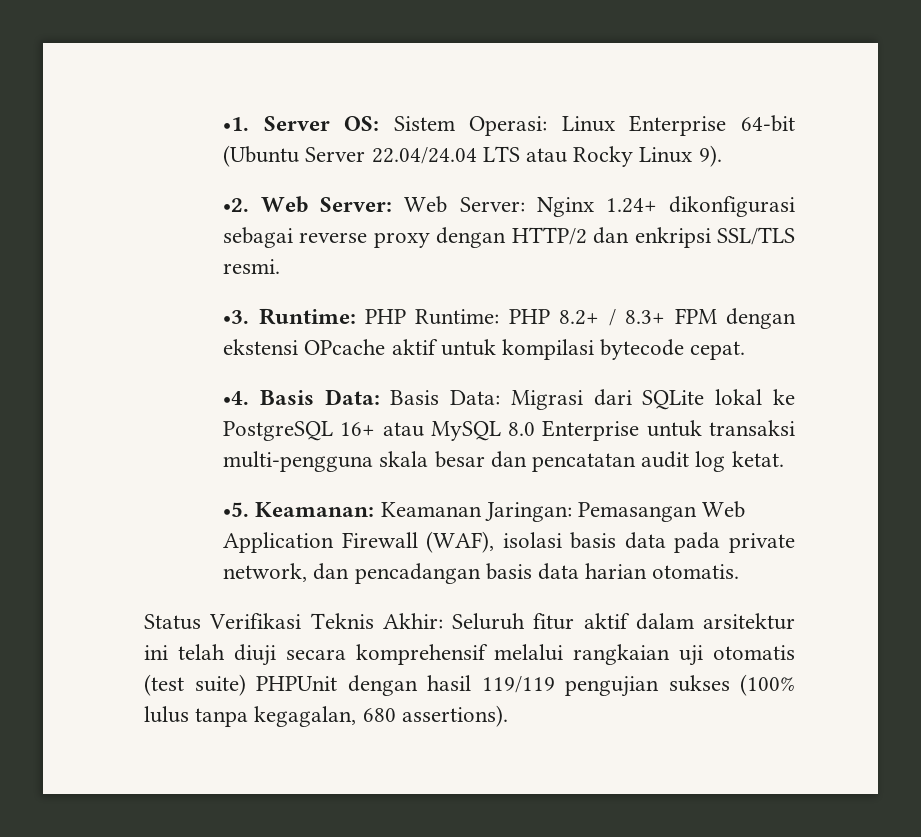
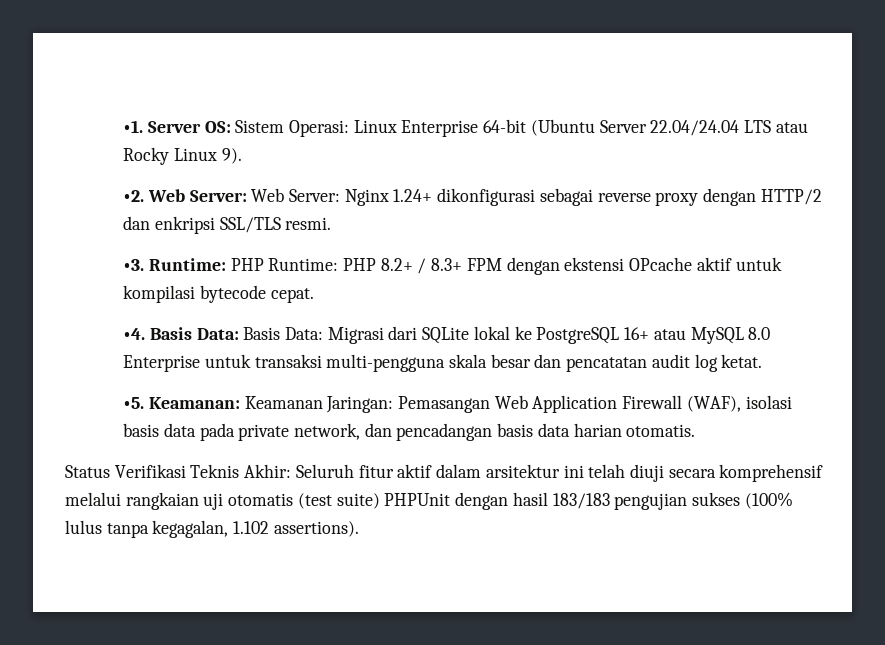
- Status Verifikasi Teknis Akhir: Seluruh fitur aktif dalam arsitektur ini telah diuji secara komprehensif melalui rangkaian uji otomatis (test suite) PHPUnit dengan hasil 119/119 pengujian sukses (100% lulus tanpa kegagalan, 680 assertions).
+ Status Verifikasi Teknis Akhir: Seluruh fitur aktif dalam arsitektur ini telah diuji secara komprehensif melalui rangkaian uji otomatis (test suite) PHPUnit dengan hasil 183/183 pengujian sukses (100% lulus tanpa kegagalan, 1.102 assertions).

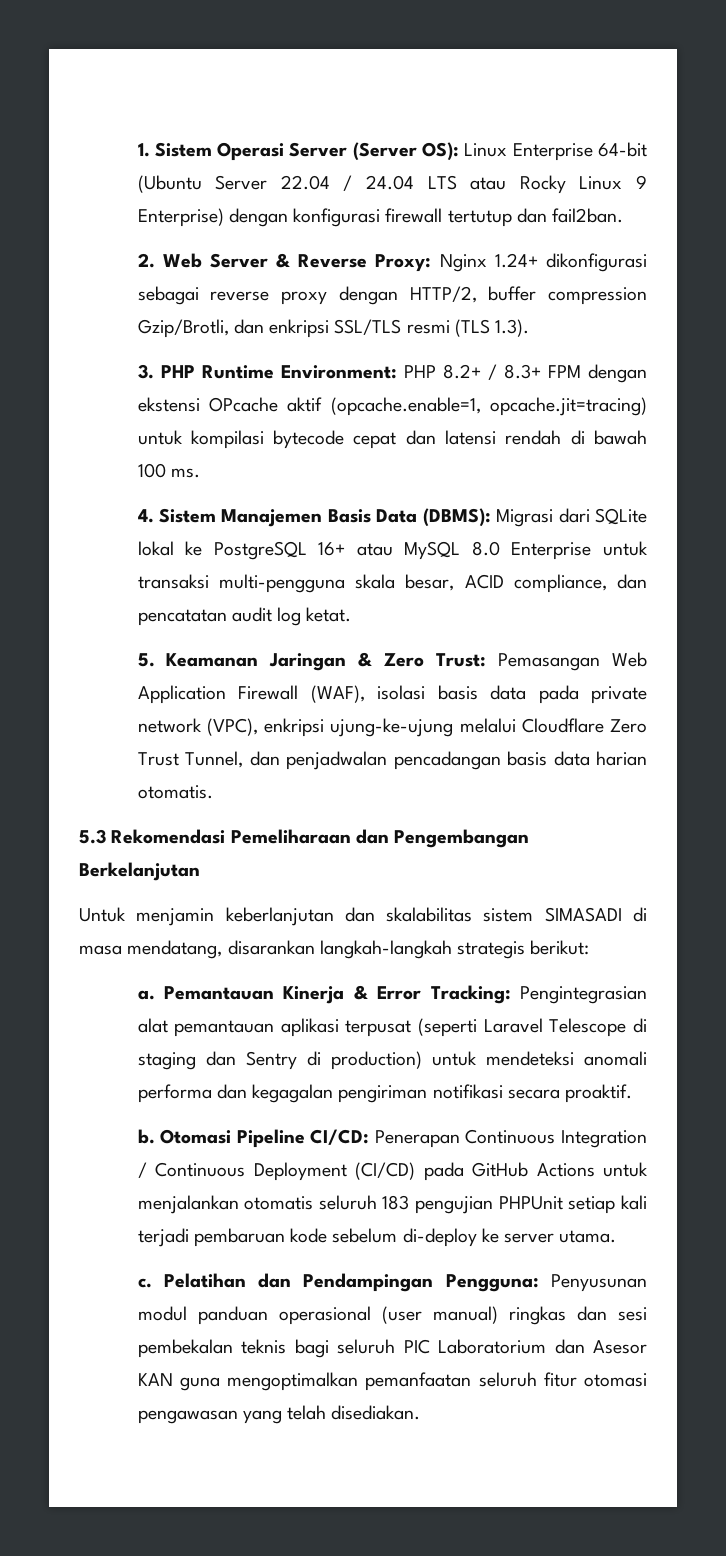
- •1. Server OS: Sistem Operasi: Linux Enterprise 64-bit (Ubuntu Server 22.04/24.04 LTS atau Rocky Linux 9).
- •2. Web Server: Web Server: Nginx 1.24+ dikonfigurasi sebagai reverse proxy dengan HTTP/2 dan enkripsi SSL/TLS resmi.
- •3. Runtime: PHP Runtime: PHP 8.2+ / 8.3+ FPM dengan ekstensi OPcache aktif untuk kompilasi bytecode cepat.
- •4. Basis Data: Basis Data: Migrasi dari SQLite lokal ke PostgreSQL 16+ atau MySQL 8.0 Enterprise untuk transaksi multi-pengguna skala besar dan pencatatan audit log ketat.
+ 1. Sistem Operasi Server (Server OS): Linux Enterprise 64-bit (Ubuntu Server 22.04 / 24.04 LTS atau Rocky Linux 9 Enterprise) dengan konfigurasi firewall tertutup dan fail2ban.
+ 2. Web Server & Reverse Proxy: Nginx 1.24+ dikonfigurasi sebagai reverse proxy dengan HTTP/2, buffer compression Gzip/Brotli, dan enkripsi SSL/TLS resmi (TLS 1.3).
+ 3. PHP Runtime Environment: PHP 8.2+ / 8.3+ FPM dengan ekstensi OPcache aktif (opcache.enable=1, opcache.jit=tracing) untuk kompilasi bytecode cepat dan latensi rendah di bawah 100 ms.
+ 4. Sistem Manajemen Basis Data (DBMS): Migrasi dari SQLite lokal ke PostgreSQL 16+ atau MySQL 8.0 Enterprise untuk transaksi multi-pengguna skala besar, ACID compliance, dan pencatatan audit log ketat.
- •5. Keamanan: Keamanan Jaringan: Pemasangan Web Application Firewall (WAF), isolasi basis data pada private network, dan pencadangan basis data harian otomatis.
+ 5. Keamanan Jaringan & Zero Trust: Pemasangan Web Application Firewall (WAF), isolasi basis data pada private network (VPC), enkripsi ujung-ke-ujung melalui Cloudflare Zero Trust Tunnel, dan penjadwalan pencadangan basis data harian otomatis.
- Status Verifikasi Teknis Akhir: Seluruh fitur aktif dalam arsitektur ini telah diuji secara komprehensif melalui rangkaian uji otomatis (test suite) PHPUnit dengan hasil 183/183 pengujian sukses (100% lulus tanpa kegagalan, 1.102 assertions).
+ 5.3 Rekomendasi Pemeliharaan dan Pengembangan Berkelanjutan
+ Untuk menjamin keberlanjutan dan skalabilitas sistem SIMASADI di masa mendatang, disarankan langkah-langkah strategis berikut:
+ a. Pemantauan Kinerja & Error Tracking: Pengintegrasian alat pemantauan aplikasi terpusat (seperti Laravel Telescope di staging dan Sentry di production) untuk mendeteksi anomali performa dan kegagalan pengiriman notifikasi secara proaktif.
+ b. Otomasi Pipeline CI/CD: Penerapan Continuous Integration / Continuous Deployment (CI/CD) pada GitHub Actions untuk menjalankan otomatis seluruh 183 pengujian PHPUnit setiap kali terjadi pembaruan kode sebelum di-deploy ke server utama.
+ c. Pelatihan dan Pendampingan Pengguna: Penyusunan modul panduan operasional (user manual) ringkas dan sesi pembekalan teknis bagi seluruh PIC Laboratorium dan Asesor KAN guna mengoptimalkan pemanfaatan seluruh fitur otomasi pengawasan yang telah disediakan.

